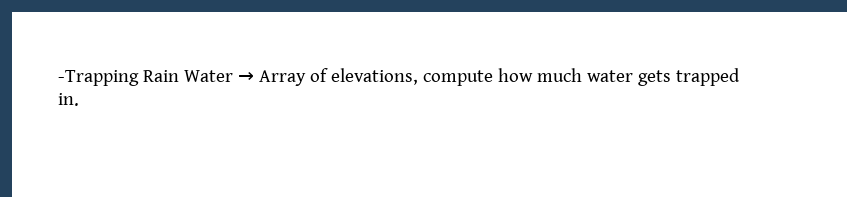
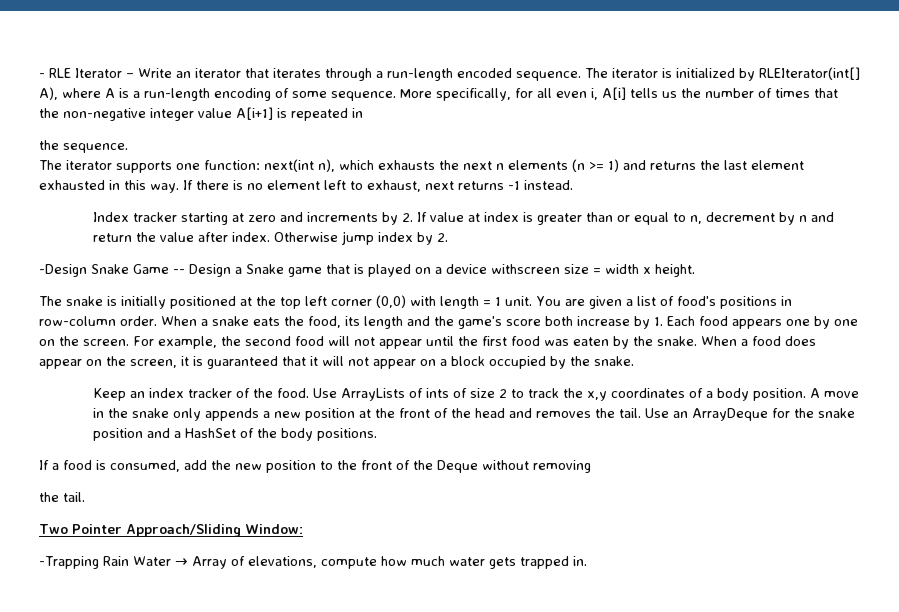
+ - RLE Iterator – Write an iterator that iterates through a run-length encoded sequence. The iterator is initialized by RLEIterator(int[] A), where A is a run-length encoding of some sequence. More specifically, for all even i, A[i] tells us the number of times that the non-negative integer value A[i+1] is repeated in
+ the sequence.
+ The iterator supports one function: next(int n), which exhausts the next n elements (n >= 1) and returns the last element exhausted in this way. If there is no element left to exhaust, next returns -1 instead.
+ Index tracker starting at zero and increments by 2. If value at index is greater than or equal to n, decrement by n and return the value after index. Otherwise jump index by 2.
+ -Design Snake Game -- Design a Snake game that is played on a device withscreen size = width x height.
+ The snake is initially positioned at the top left corner (0,0) with length = 1 unit. You are given a list of food's positions in row-column order. When a snake eats the food, its length and the game's score both increase by 1. Each food appears one by one on the screen. For example, the second food will not appear until the first food was eaten by the snake. When a food does appear on the screen, it is guaranteed that it will not appear on a block occupied by the snake.
+ Keep an index tracker of the food. Use ArrayLists of ints of size 2 to track the x,y coordinates of a body position. A move in the snake only appends a new position at the front of the head and removes the tail. Use an ArrayDeque for the snake position and a HashSet of the body positions.
+ If a food is consumed, add the new position to the front of the Deque without removing
+ the tail.
+ Two Pointer Approach/Sliding Window:

